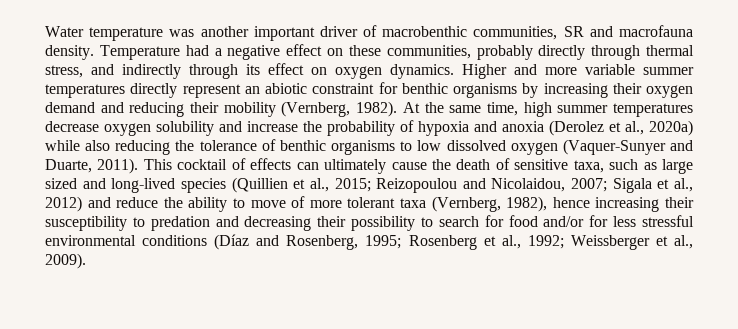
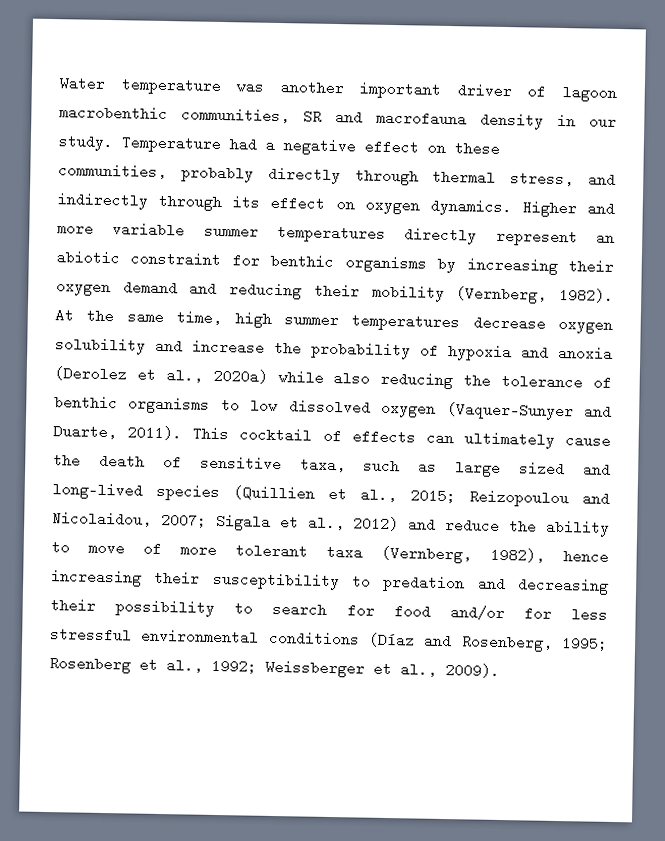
- Water temperature was another important driver of macrobenthic communities, SR and macrofauna density.
+ Water temperature was another important driver of lagoon macrobenthic communities, SR and macrofauna density in our study.

